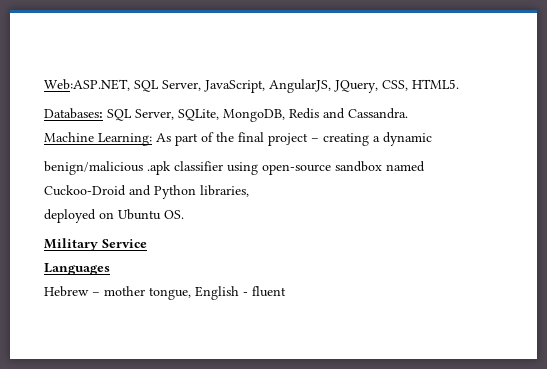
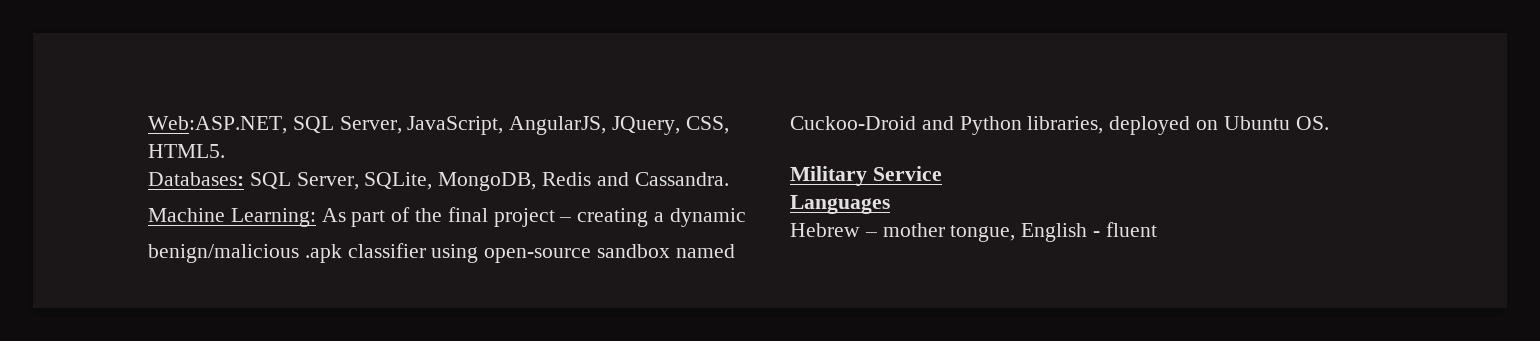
- benign/malicious .apk classifier using open-source sandbox named Cuckoo-Droid and Python libraries,
- deployed on Ubuntu OS.
+ benign/malicious .apk classifier using open-source sandbox named Cuckoo-Droid and Python libraries, deployed on Ubuntu OS.

